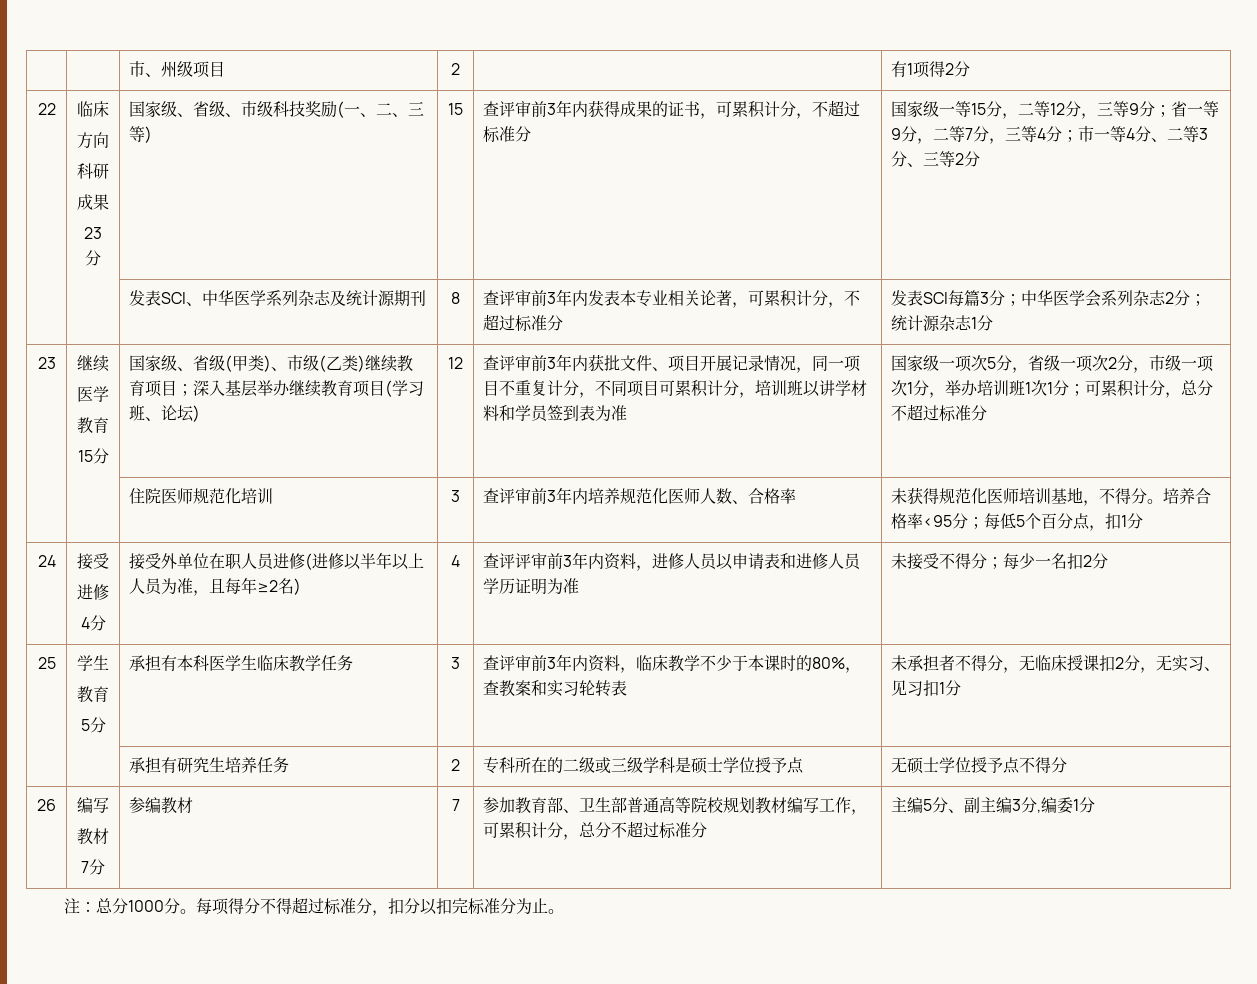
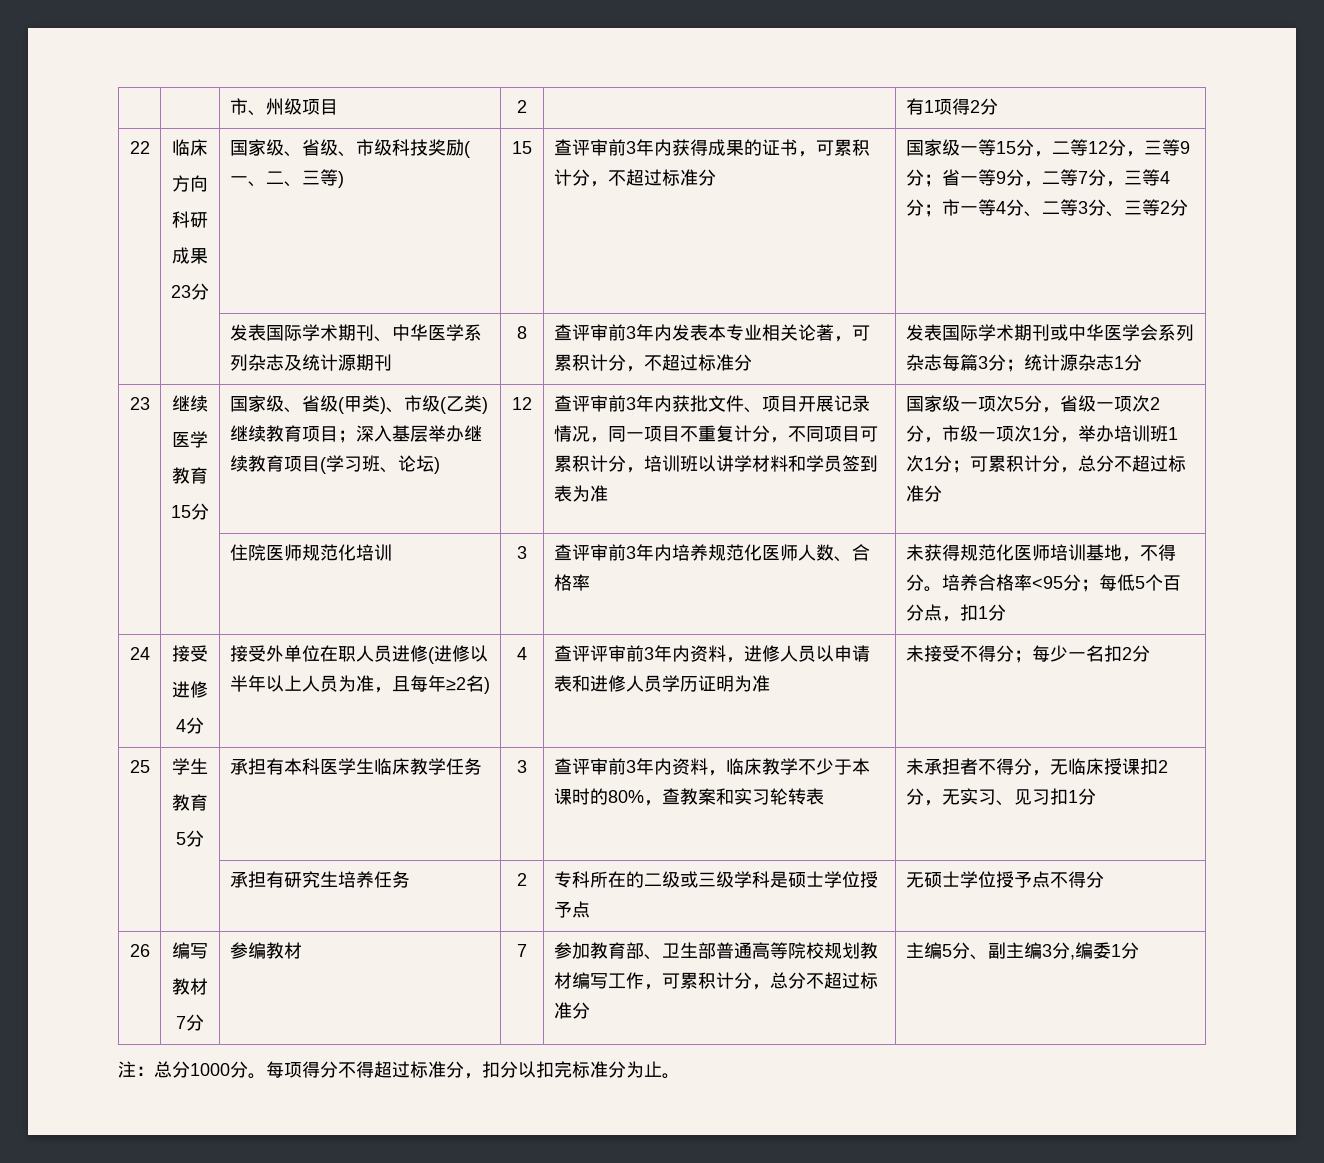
- 发表SCI、中华医学系列杂志及统计源期刊
+ 发表国际学术期刊、中华医学系列杂志及统计源期刊
- 发表SCI每篇3分；中华医学会系列杂志2分；统计源杂志1分
+ 发表国际学术期刊或中华医学会系列杂志每篇3分；统计源杂志1分

